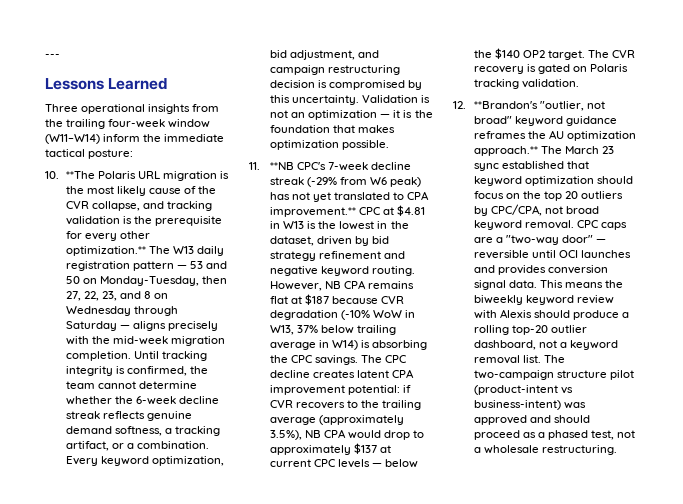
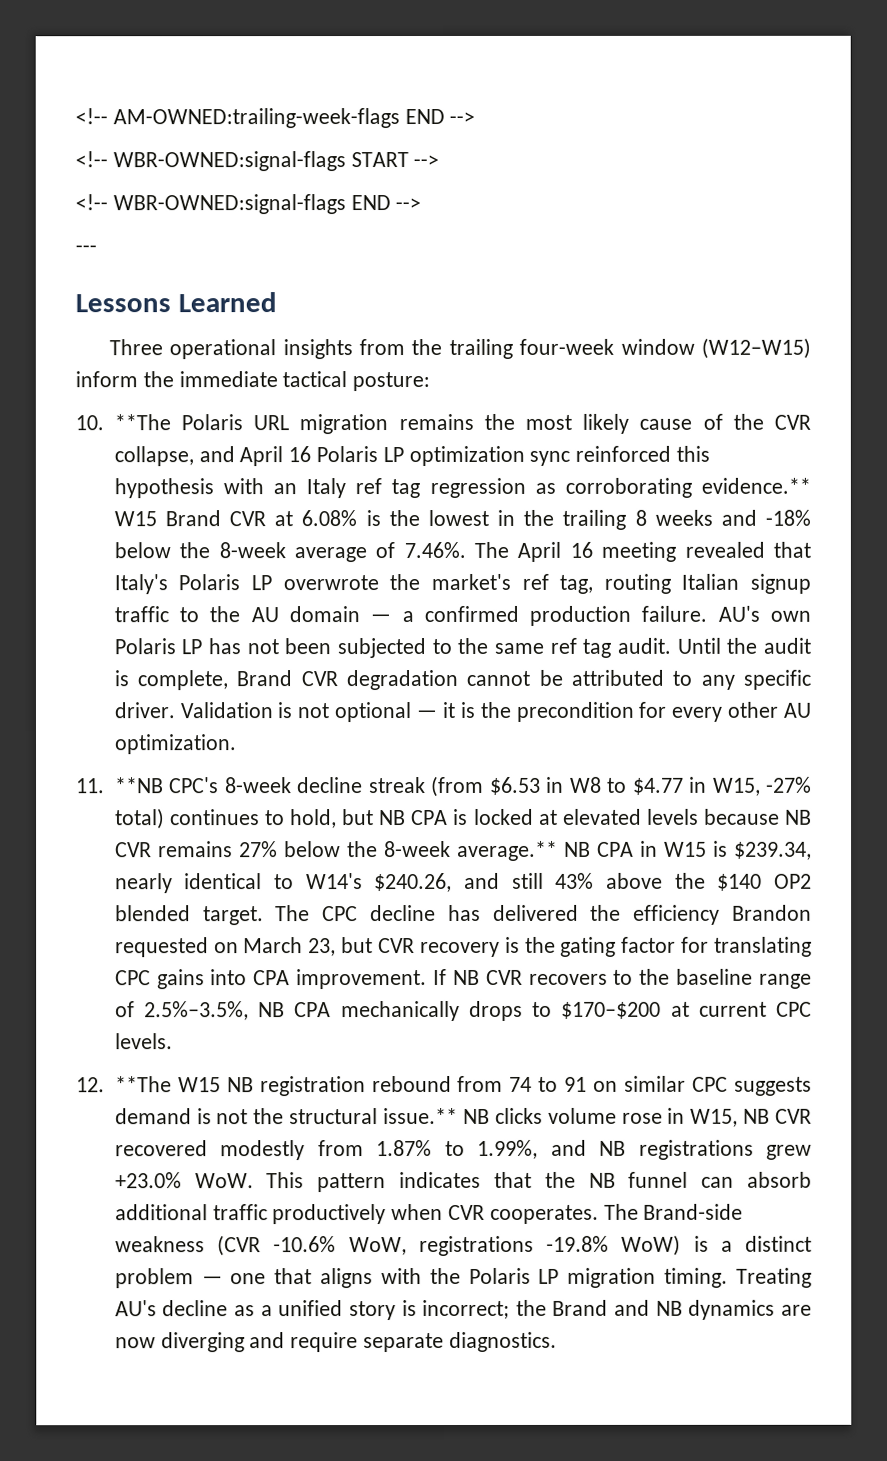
+ <!-- AM-OWNED:trailing-week-flags END -->
+ <!-- WBR-OWNED:signal-flags START -->
+ <!-- WBR-OWNED:signal-flags END -->
- Three operational insights from the trailing four-week window (W11–W14) inform the immediate tactical posture:
+ Three operational insights from the trailing four-week window (W12–W15) inform the immediate tactical posture:
- 10. **The Polaris URL migration is the most likely cause of the CVR collapse, and tracking validation is the prerequisite for every other optimization.** The W13 daily registration pattern — 53 and 50 on Monday-Tuesday, then 27, 22, 23, and 8 on Wednesday through Saturday — aligns precisely with the mid-week migration completion. Until tracking integrity is confirmed, the team cannot determine whether the 6-week decline streak reflects genuine demand softness, a tracking artifact, or a combination. Every keyword optimization, bid adjustment, and campaign restructuring decision is compromised by this uncertainty. Validation is not an optimization — it is the foundation that makes optimization possible.
- 11. **NB CPC's 7-week decline streak (-29% from W6 peak) has not yet translated to CPA improvement.** CPC at $4.81 in W13 is the lowest in the dataset, driven by bid strategy refinement and negative keyword routing. However, NB CPA remains flat at $187 because CVR degradation (-10% WoW in W13, 37% below trailing average in W14) is absorbing the CPC savings. The CPC decline creates latent CPA improvement potential: if CVR recovers to the trailing average (approximately 3.5%), NB CPA would drop to approximately $137 at current CPC levels — below the $140 OP2 target. The CVR recovery is gated on Polaris tracking validation.
- 12. **Brandon's "outlier, not broad" keyword guidance reframes the AU optimization approach.** The March 23 sync established that keyword optimization should focus on the top 20 outliers by CPC/CPA, not broad keyword removal. CPC caps are a "two-way door" — reversible until OCI launches and provides conversion signal data. This means the biweekly keyword review with Alexis should produce a rolling top-20 outlier dashboard, not a keyword removal list. The two-campaign structure pilot (product-intent vs business-intent) was approved and should proceed as a phased test, not a wholesale restructuring.
+ 10. **The Polaris URL migration remains the most likely cause of the CVR collapse, and April 16 Polaris LP optimization sync reinforced this hypothesis with an Italy ref tag regression as corroborating evidence.** W15 Brand CVR at 6.08% is the lowest in the trailing 8 weeks and -18% below the 8-week average of 7.46%. The April 16 meeting revealed that Italy's Polaris LP overwrote the market's ref tag, routing Italian signup traffic to the AU domain — a confirmed production failure. AU's own Polaris LP has not been subjected to the same ref tag audit. Until the audit is complete, Brand CVR degradation cannot be attributed to any specific driver. Validation is not optional — it is the precondition for every other AU optimization.
+ 11. **NB CPC's 8-week decline streak (from $6.53 in W8 to $4.77 in W15, -27% total) continues to hold, but NB CPA is locked at elevated levels because NB CVR remains 27% below the 8-week average.** NB CPA in W15 is $239.34, nearly identical to W14's $240.26, and still 43% above the $140 OP2 blended target. The CPC decline has delivered the efficiency Brandon requested on March 23, but CVR recovery is the gating factor for translating CPC gains into CPA improvement. If NB CVR recovers to the baseline range of 2.5%–3.5%, NB CPA mechanically drops to $170–$200 at current CPC levels.
+ 12. **The W15 NB registration rebound from 74 to 91 on similar CPC suggests demand is not the structural issue.** NB clicks volume rose in W15, NB CVR recovered modestly from 1.87% to 1.99%, and NB registrations grew +23.0% WoW. This pattern indicates that the NB funnel can absorb additional traffic productively when CVR cooperates. The Brand-side weakness (CVR -10.6% WoW, registrations -19.8% WoW) is a distinct problem — one that aligns with the Polaris LP migration timing. Treating AU's decline as a unified story is incorrect; the Brand and NB dynamics are now diverging and require separate diagnostics.

